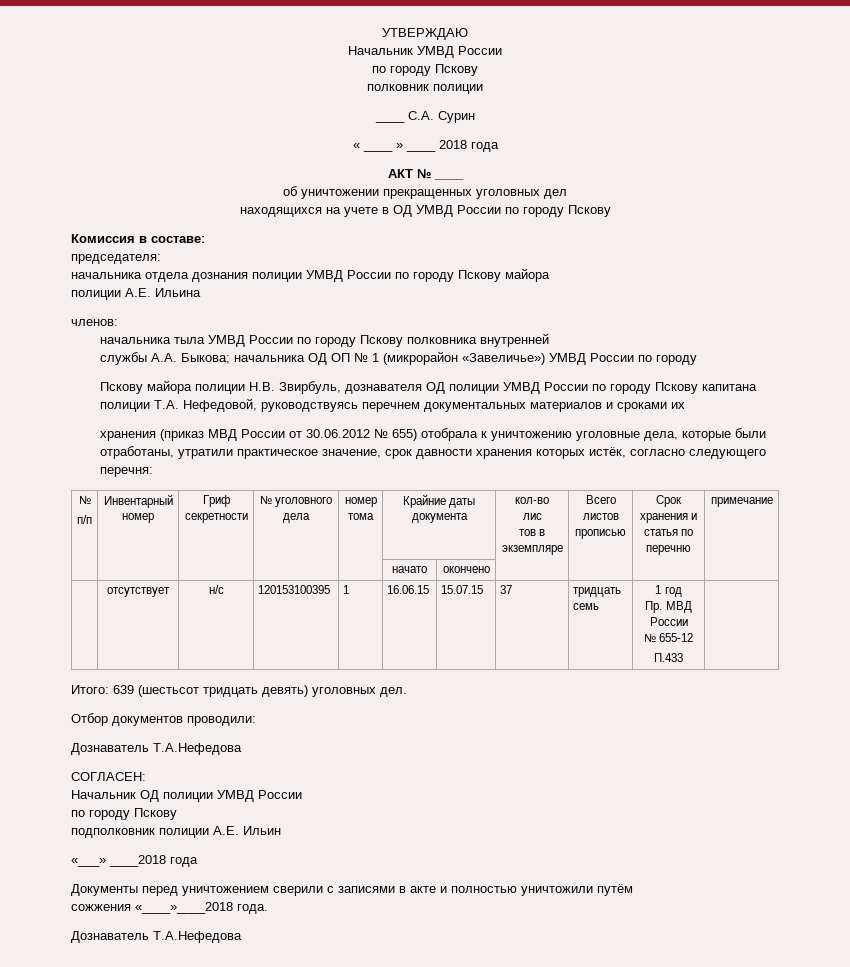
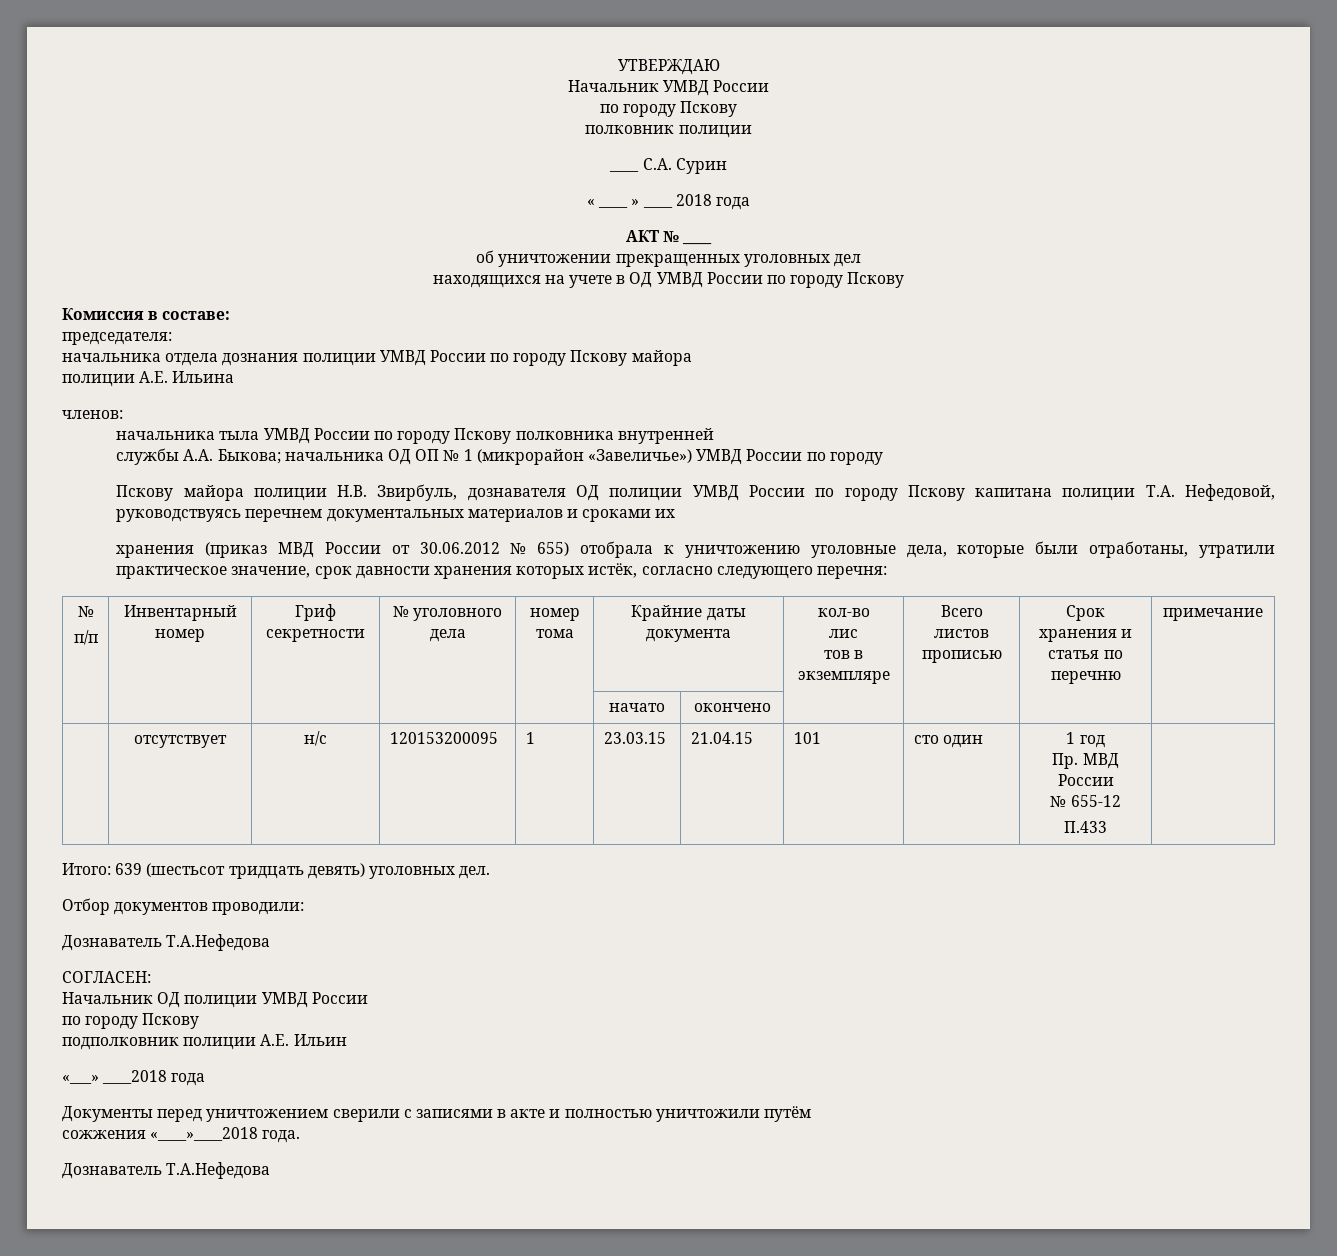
- | отсутствует | н/с | 120153100395 | 1 | 16.06.15 | 15.07.15 | 37 | тридцать семь | 1 год
+ | отсутствует | н/с | 120153200095 | 1 | 23.03.15 | 21.04.15 | 101 | сто один | 1 год

